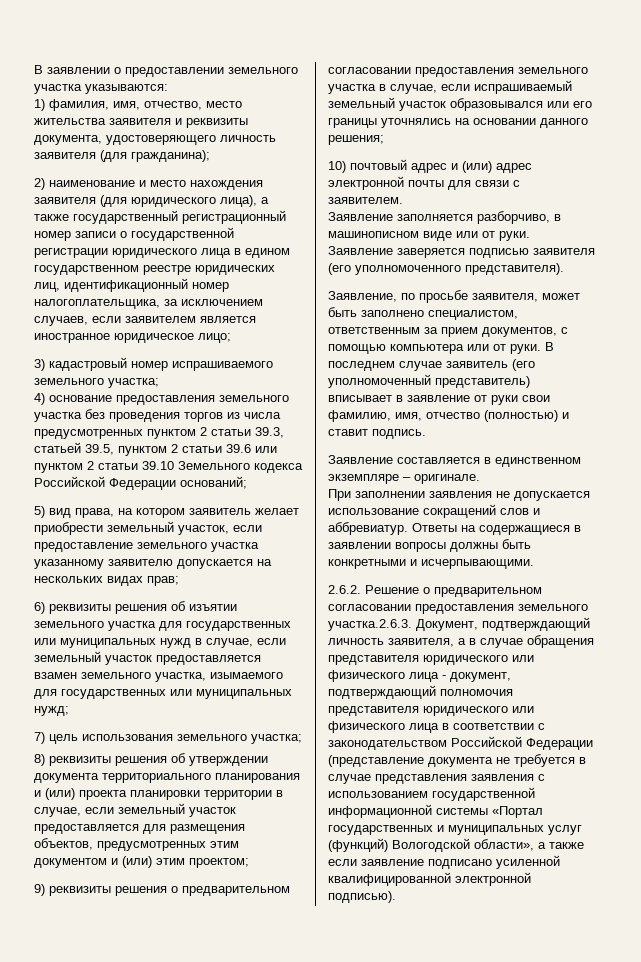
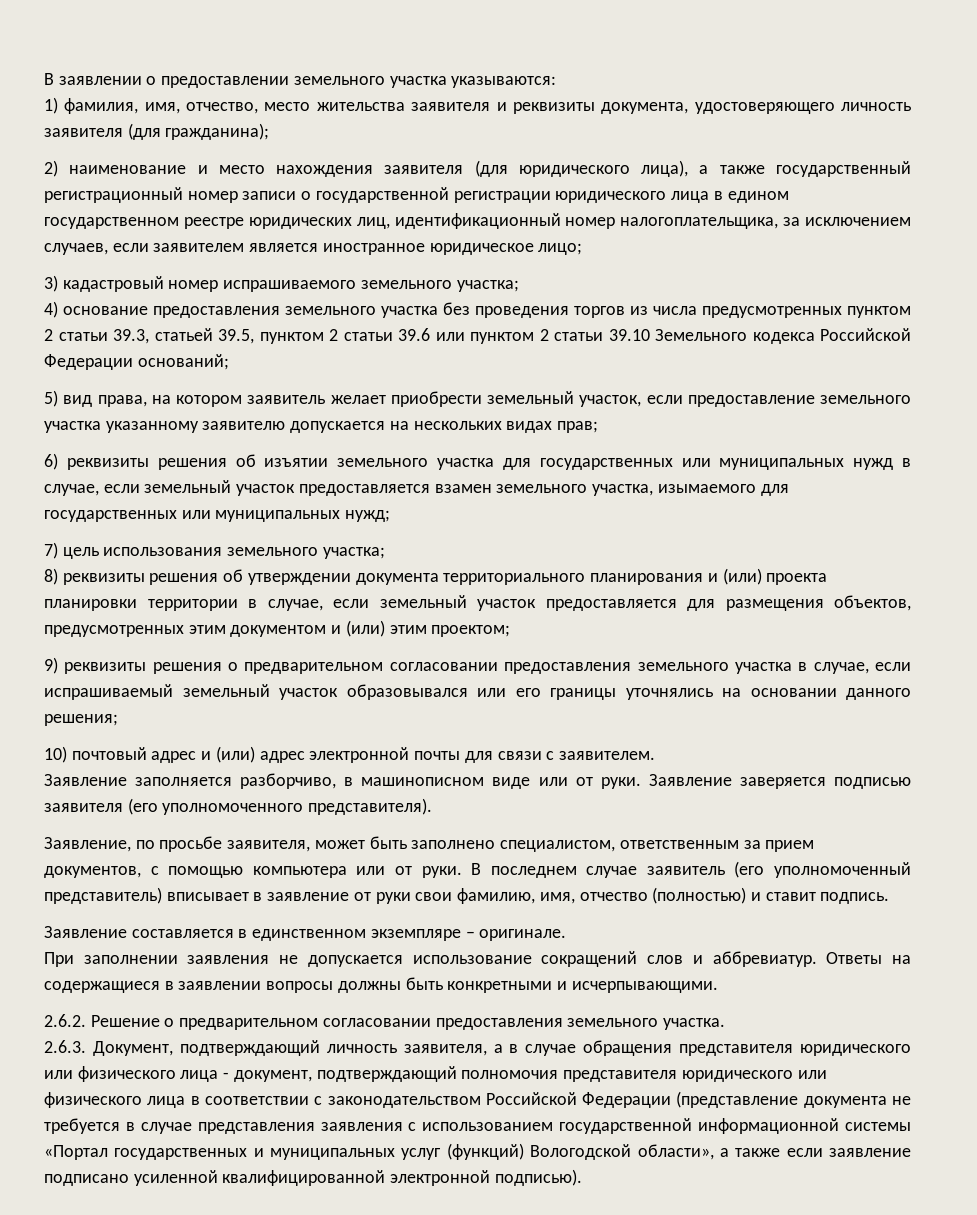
- 2.6.2. Решение о предварительном согласовании предоставления земельного участка.2.6.3. Документ, подтверждающий личность заявителя, а в случае обращения представителя юридического или физического лица - документ, подтверждающий полномочия представителя юридического или физического лица в соответствии с законодательством Российской Федерации (представление документа не требуется в случае представления заявления с использованием государственной информационной системы «Портал государственных и муниципальных услуг (функций) Вологодской области», а также если заявление подписано усиленной квалифицированной электронной подписью).
+ 2.6.2. Решение о предварительном согласовании предоставления земельного участка.
+ 2.6.3. Документ, подтверждающий личность заявителя, а в случае обращения представителя юридического или физического лица - документ, подтверждающий полномочия представителя юридического или физического лица в соответствии с законодательством Российской Федерации (представление документа не требуется в случае представления заявления с использованием государственной информационной системы «Портал государственных и муниципальных услуг (функций) Вологодской области», а также если заявление подписано усиленной квалифицированной электронной подписью).

